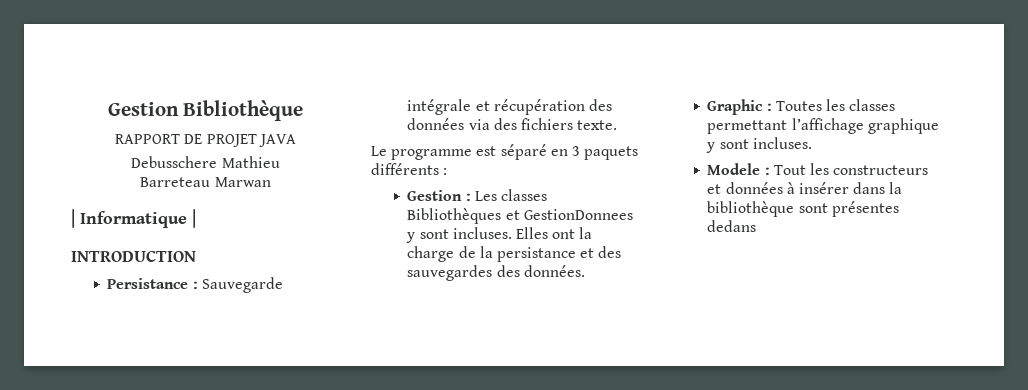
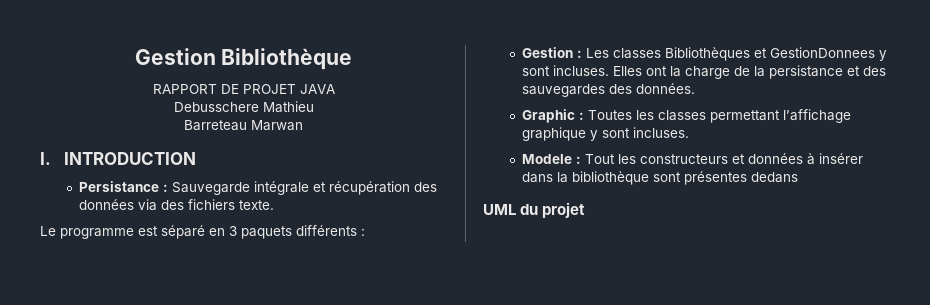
- | Informatique |
- INTRODUCTION
+ I. INTRODUCTION
+ UML du projet

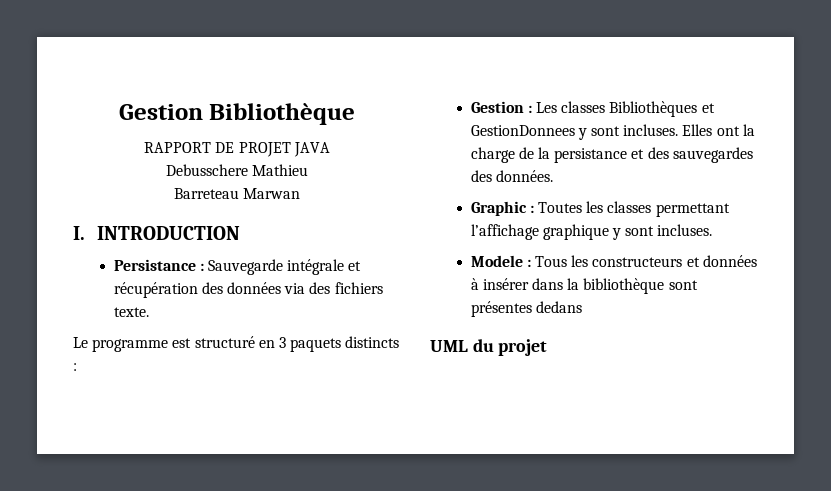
- Le programme est séparé en 3 paquets différents :
+ Le programme est structuré en 3 paquets distincts :
- Modele : Tout les constructeurs et données à insérer dans la bibliothèque sont présentes dedans
+ Modele : Tous les constructeurs et données à insérer dans la bibliothèque sont présentes dedans

